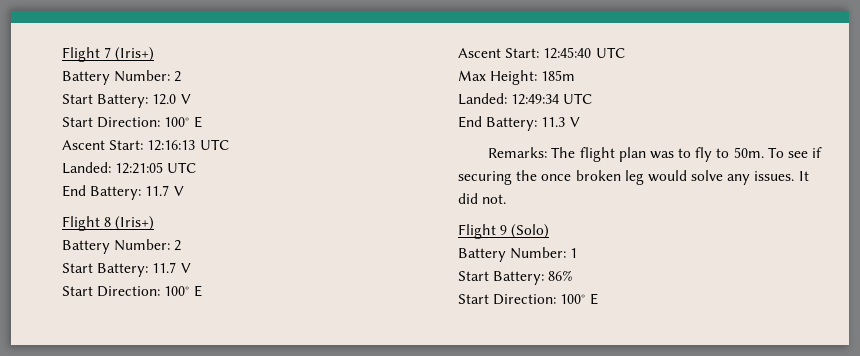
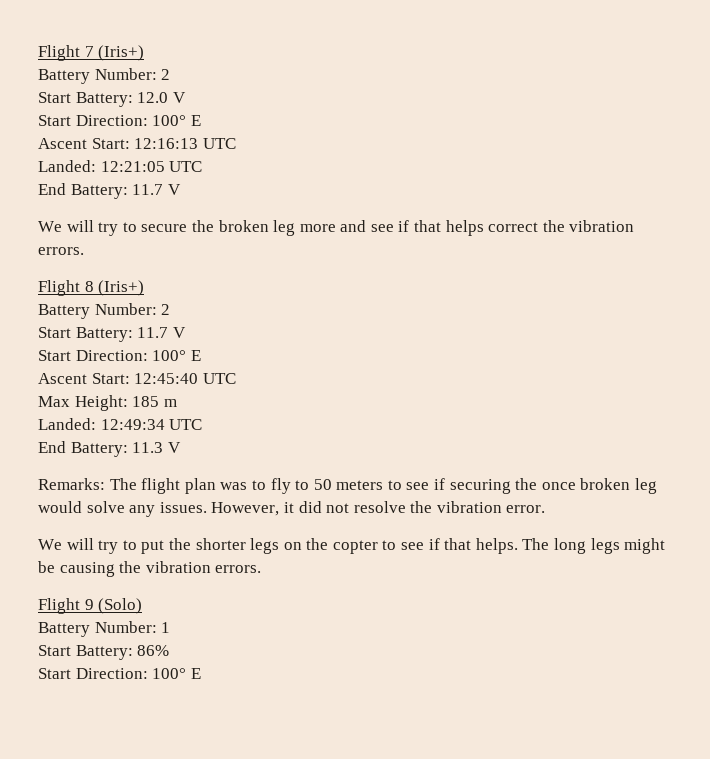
+ We will try to secure the broken leg more and see if that helps correct the vibration errors.
- Max Height: 185m
+ Max Height: 185 m
- Remarks: The flight plan was to fly to 50m. To see if securing the once broken leg would solve any issues.
+ Remarks: The flight plan was to fly to 50 meters to see if securing the once broken leg would solve any issues.
- It did not.
+ However, it did not resolve the vibration error.
+ We will try to put the shorter legs on the copter to see if that helps. The long legs might be causing the vibration errors.

